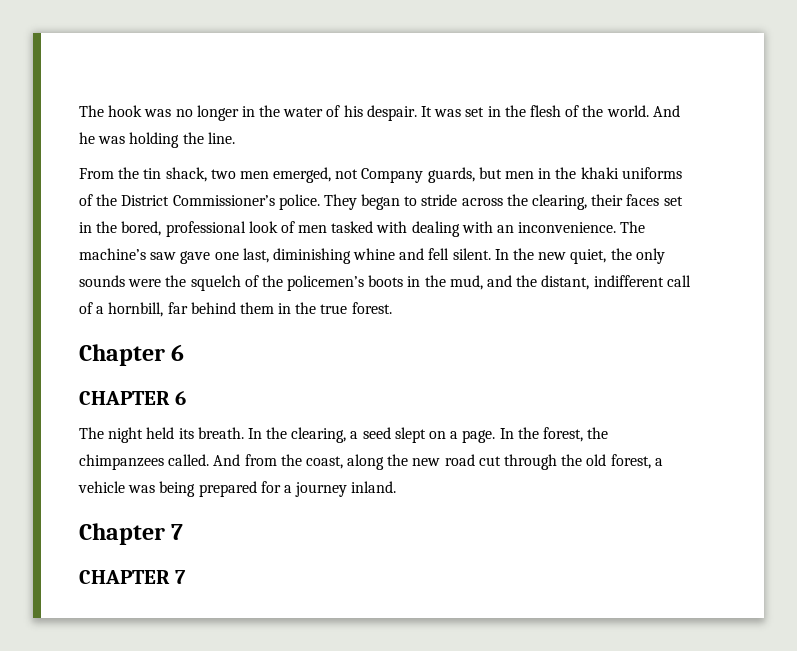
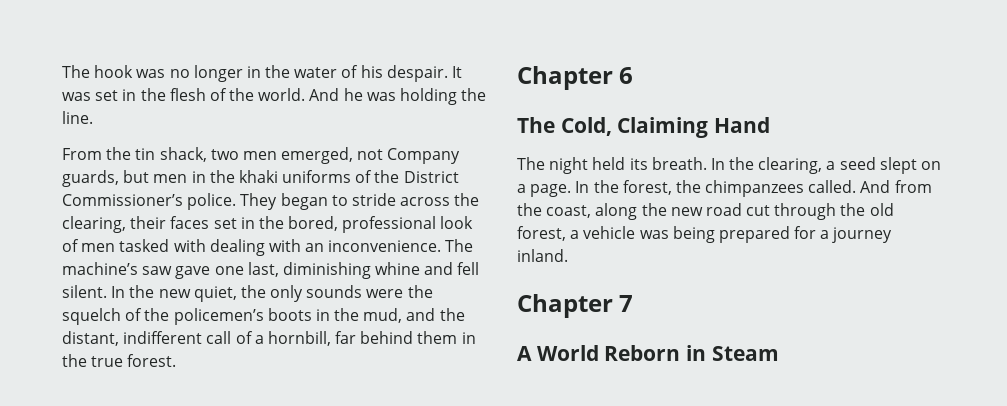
- CHAPTER 6
+ The Cold, Claiming Hand
- CHAPTER 7
+ A World Reborn in Steam

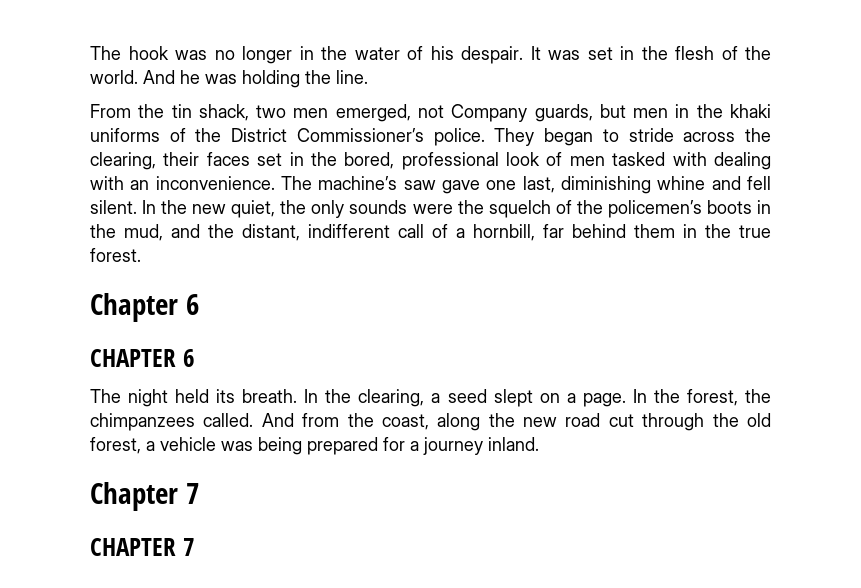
- The Cold, Claiming Hand
+ CHAPTER 6
- A World Reborn in Steam
+ CHAPTER 7

